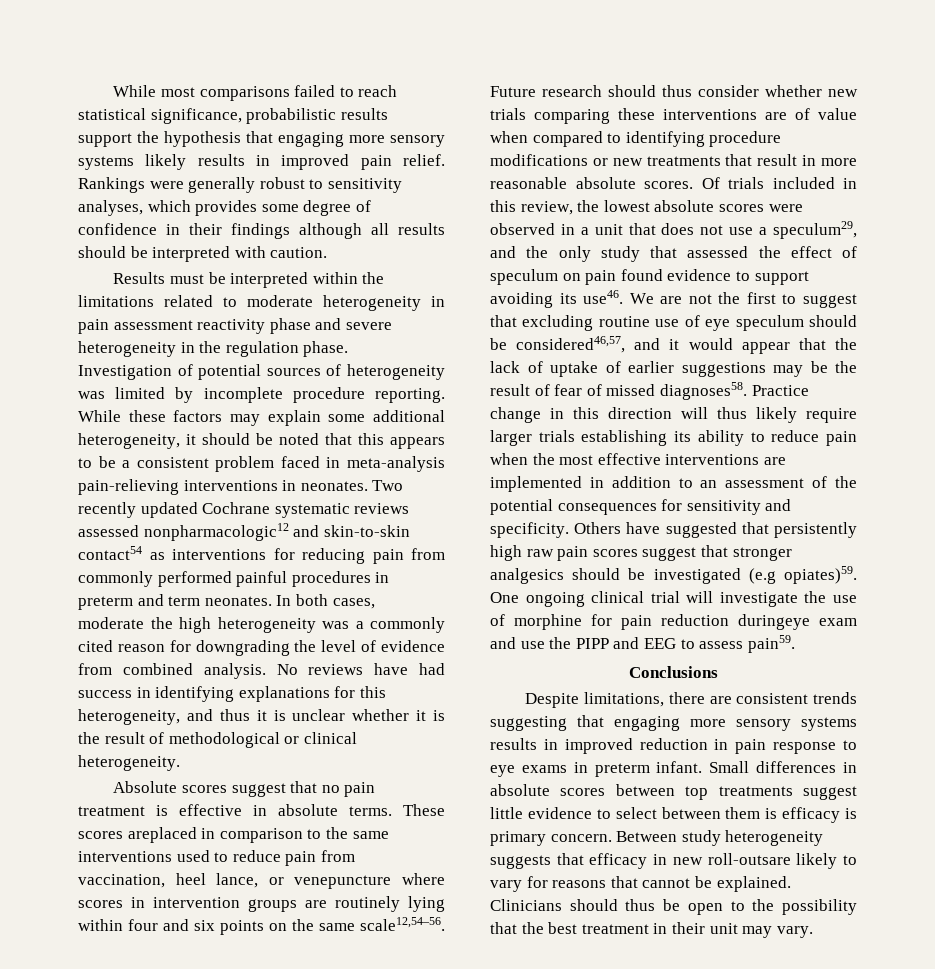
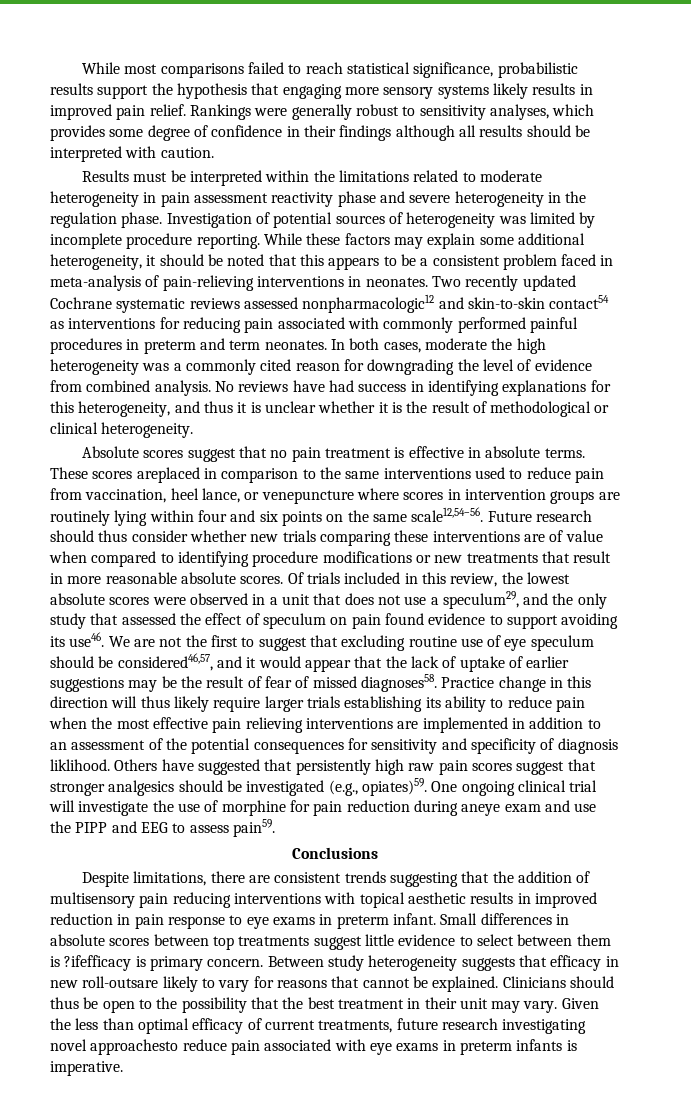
- While these factors may explain some additional heterogeneity, it should be noted that this appears to be a consistent problem faced in meta-analysis pain-relieving interventions in neonates.
+ While these factors may explain some additional heterogeneity, it should be noted that this appears to be a consistent problem faced in meta-analysis of pain-relieving interventions in neonates.
- Two recently updated Cochrane systematic reviews assessed nonpharmacologic12 and skin-to-skin contact54 as interventions for reducing pain from commonly performed painful procedures in preterm and term neonates.
+ Two recently updated Cochrane systematic reviews assessed nonpharmacologic12 and skin-to-skin contact54 as interventions for reducing pain associated with commonly performed painful procedures in preterm and term neonates.
- Practice change in this direction will thus likely require larger trials establishing its ability to reduce pain when the most effective interventions are implemented in addition to an assessment of the potential consequences for sensitivity and specificity.
+ Practice change in this direction will thus likely require larger trials establishing its ability to reduce pain when the most effective pain relieving interventions are implemented in addition to an assessment of the potential consequences for sensitivity and specificity of diagnosis liklihood.
- Others have suggested that persistently high raw pain scores suggest that stronger analgesics should be investigated (e.g opiates)59.
+ Others have suggested that persistently high raw pain scores suggest that stronger analgesics should be investigated (e.g., opiates)59.
- One ongoing clinical trial will investigate the use of morphine for pain reduction duringeye exam and use the PIPP and EEG to assess pain59.
+ One ongoing clinical trial will investigate the use of morphine for pain reduction during aneye exam and use the PIPP and EEG to assess pain59.
- Despite limitations, there are consistent trends suggesting that engaging more sensory systems results in improved reduction in pain response to eye exams in preterm infant.
+ Despite limitations, there are consistent trends suggesting that the addition of multisensory pain reducing interventions with topical aesthetic results in improved reduction in pain response to eye exams in preterm infant.
- Small differences in absolute scores between top treatments suggest little evidence to select between them is efficacy is primary concern.
+ Small differences in absolute scores between top treatments suggest little evidence to select between them is ?ifefficacy is primary concern.
+ Given the less than optimal efficacy of current treatments, future research investigating novel approachesto reduce pain associated with eye exams in preterm infants is imperative.

